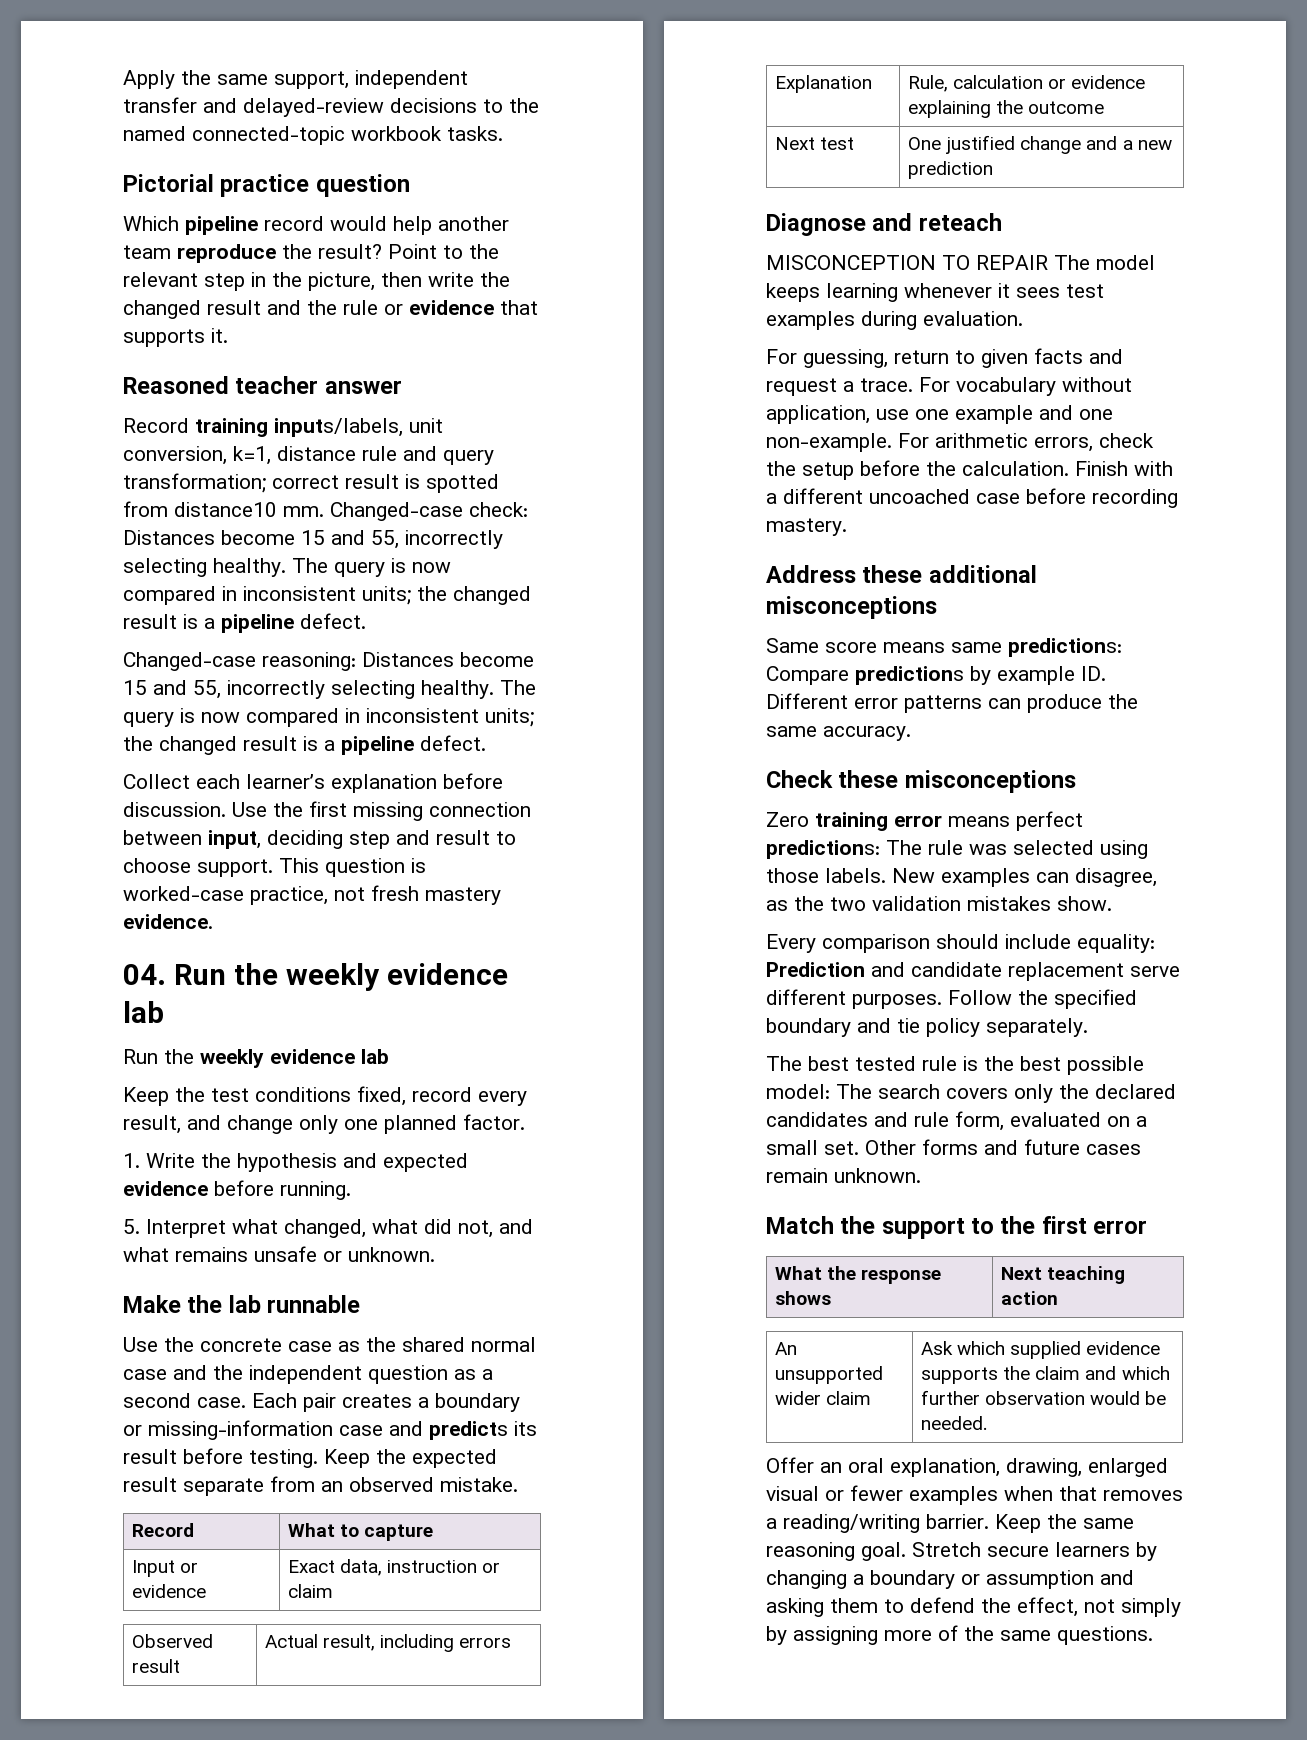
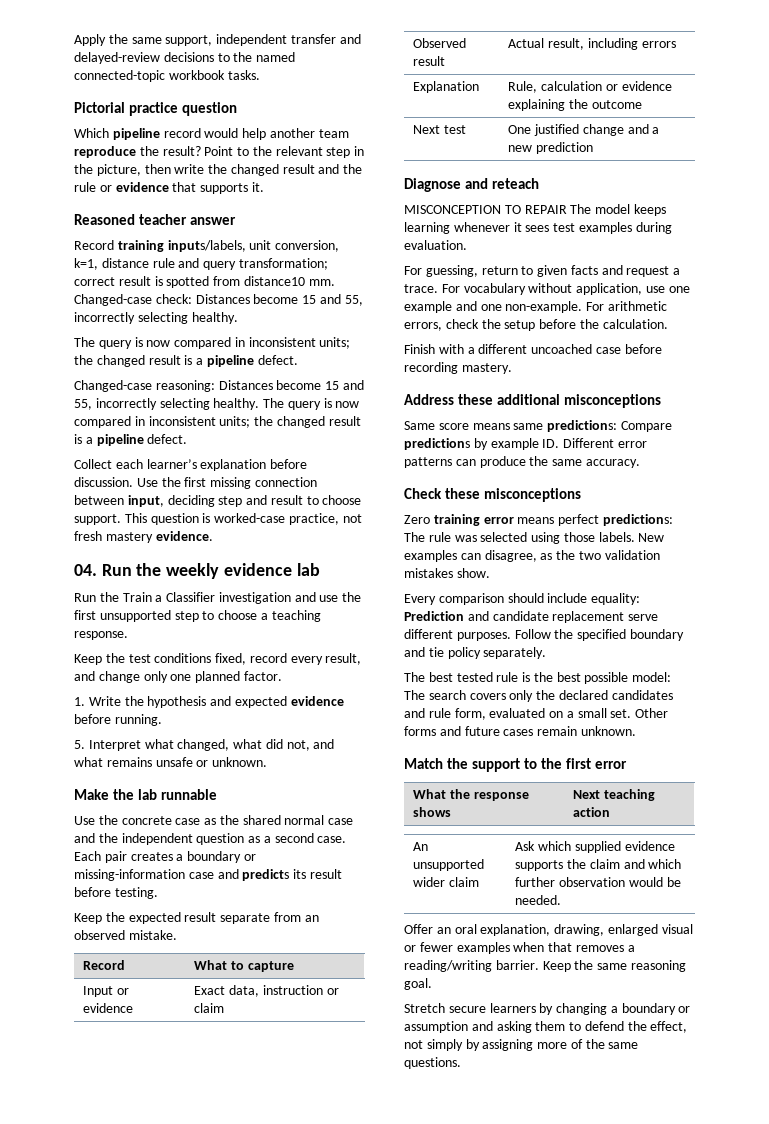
- Changed-case check: Distances become 15 and 55, incorrectly selecting healthy. The query is now compared in inconsistent units; the changed result is a pipeline defect.
+ Changed-case check: Distances become 15 and 55, incorrectly selecting healthy.
+ The query is now compared in inconsistent units; the changed result is a pipeline defect.
  04. Run the weekly evidence lab
- Run the weekly evidence lab
+ Run the Train a Classifier investigation and use the first unsupported step to choose a teaching response.
- Each pair creates a boundary or missing-information case and predicts its result before testing. Keep the expected result separate from an observed mistake.
+ Each pair creates a boundary or missing-information case and predicts its result before testing.
+ Keep the expected result separate from an observed mistake.
- For arithmetic errors, check the setup before the calculation. Finish with a different uncoached case before recording mastery.
+ For arithmetic errors, check the setup before the calculation.
+ Finish with a different uncoached case before recording mastery.
- Keep the same reasoning goal. Stretch secure learners by changing a boundary or assumption and asking them to defend the effect, not simply by assigning more of the same questions.
+ Keep the same reasoning goal.
+ Stretch secure learners by changing a boundary or assumption and asking them to defend the effect, not simply by assigning more of the same questions.

